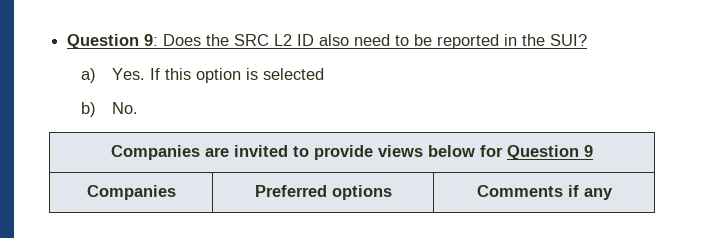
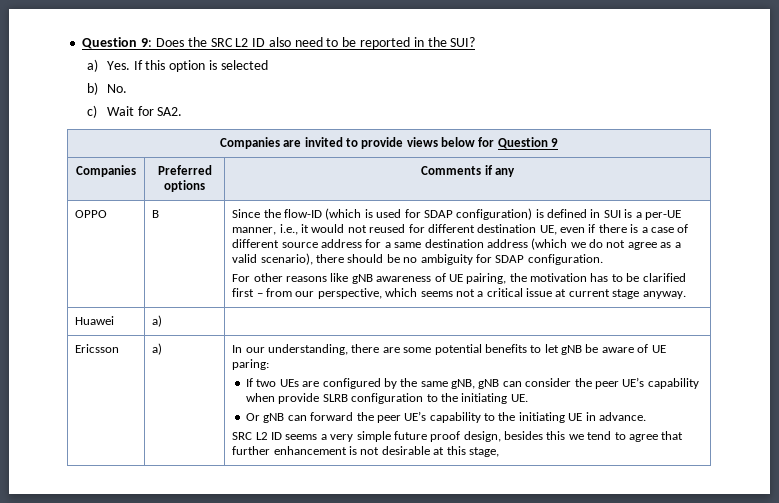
+ c) Wait for SA2.
+ OPPO | B | Since the flow-ID (which is used for SDAP configuration) is defined in SUI is a per-UE manner, i.e., it would not reused for different destination UE, even if there is a case of different source address for a same destination address (which we do not agree as a valid scenario), there should be no ambiguity for SDAP configuration.
+ For other reasons like gNB awareness of UE pairing, the motivation has to be clarified first – from our perspective, which seems not a critical issue at current stage anyway.
+ Huawei | a) |
+ Ericsson | a) | In our understanding, there are some potential benefits to let gNB be aware of UE paring:
+ If two UEs are configured by the same gNB, gNB can consider the peer UE’s capability when provide SLRB configuration to the initiating UE.
+ Or gNB can forward the peer UE’s capability to the initiating UE in advance.
+ SRC L2 ID seems a very simple future proof design, besides this we tend to agree that further enhancement is not desirable at this stage,

